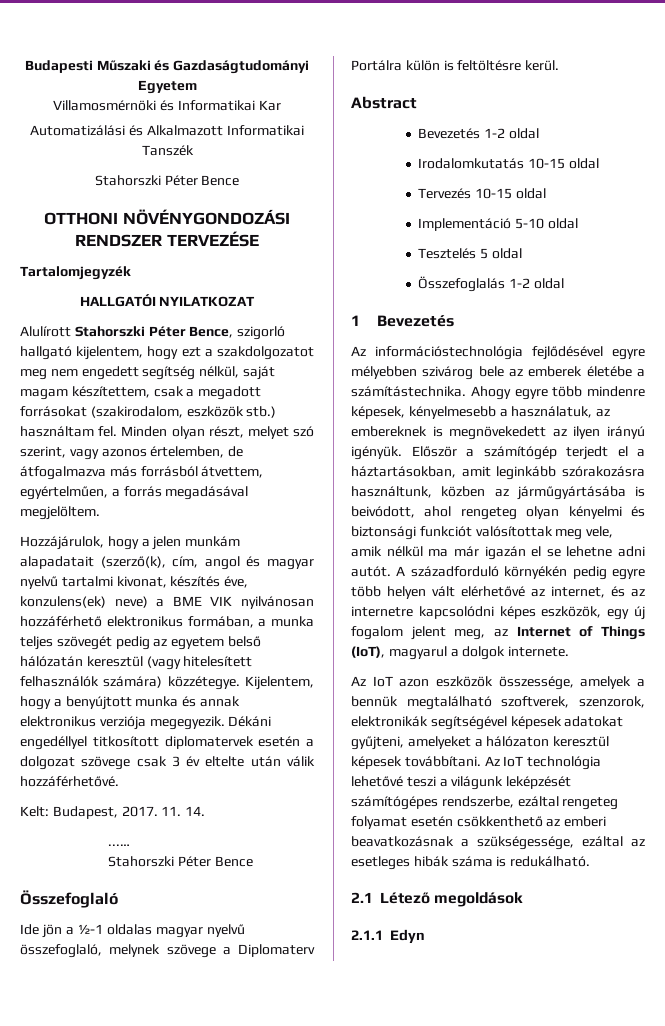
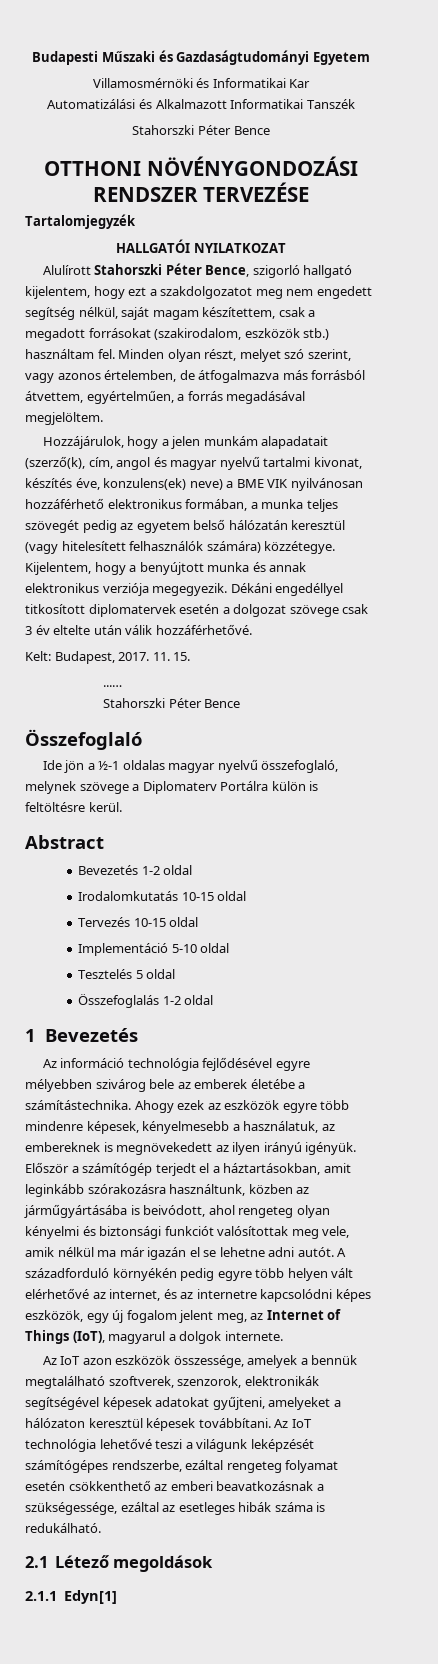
- 11. 14.
+ 11. 15.
- Az információstechnológia fejlődésével egyre mélyebben szivárog bele az emberek életébe a számítástechnika.
+ Az információ technológia fejlődésével egyre mélyebben szivárog bele az emberek életébe a számítástechnika.
- Ahogy egyre több mindenre képesek, kényelmesebb a használatuk, az embereknek is megnövekedett az ilyen irányú igényük.
+ Ahogy ezek az eszközök egyre több mindenre képesek, kényelmesebb a használatuk, az embereknek is megnövekedett az ilyen irányú igényük.
- 2.1.1 Edyn
+ 2.1.1 Edyn[1]

